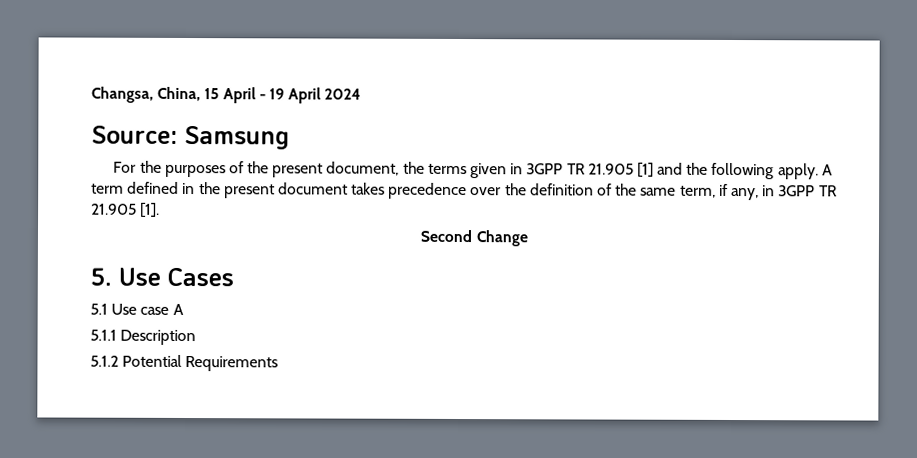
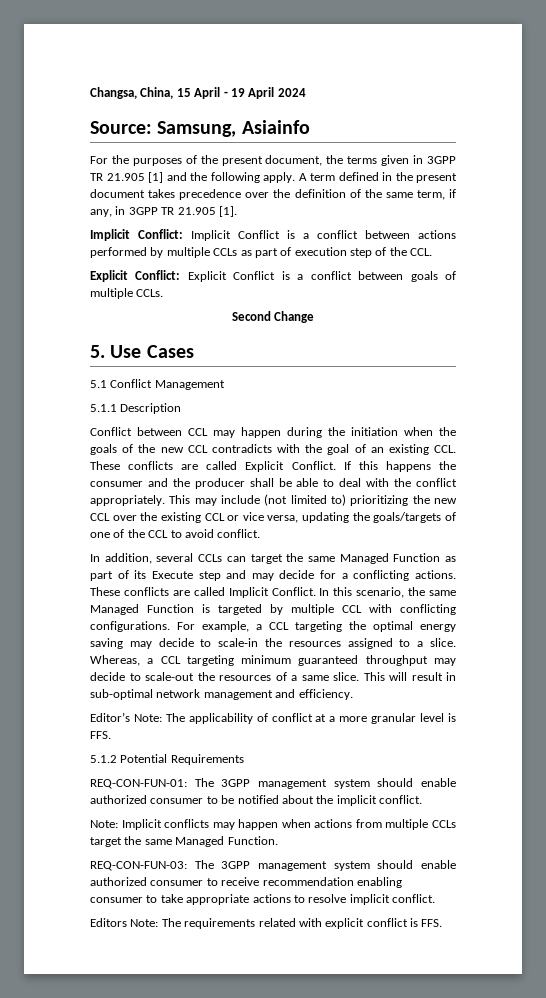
- Source: Samsung
+ Source: Samsung, Asiainfo
+ Implicit Conflict: Implicit Conflict is a conflict between actions performed by multiple CCLs as part of execution step of the CCL.
+ Explicit Conflict: Explicit Conflict is a conflict between goals of multiple CCLs.
- 5.1 Use case A
+ 5.1 Conflict Management
+ Conflict between CCL may happen during the initiation when the goals of the new CCL contradicts with the goal of an existing CCL. These conflicts are called Explicit Conflict. If this happens the consumer and the producer shall be able to deal with the conflict appropriately. This may include (not limited to) prioritizing the new CCL over the existing CCL or vice versa, updating the goals/targets of one of the CCL to avoid conflict.
+ In addition, several CCLs can target the same Managed Function as part of its Execute step and may decide for a conflicting actions. These conflicts are called Implicit Conflict. In this scenario, the same Managed Function is targeted by multiple CCL with conflicting configurations. For example, a CCL targeting the optimal energy saving may decide to scale-in the resources assigned to a slice. Whereas, a CCL targeting minimum guaranteed throughput may decide to scale-out the resources of a same slice. This will result in sub-optimal network management and efficiency.
+ Editor’s Note: The applicability of conflict at a more granular level is FFS.
  5.1.2 Potential Requirements
+ REQ-CON-FUN-01: The 3GPP management system should enable authorized consumer to be notified about the implicit conflict.
+ Note: Implicit conflicts may happen when actions from multiple CCLs target the same Managed Function.
+ REQ-CON-FUN-03: The 3GPP management system should enable authorized consumer to receive recommendation enabling consumer to take appropriate actions to resolve implicit conflict.
+ Editors Note: The requirements related with explicit conflict is FFS.

